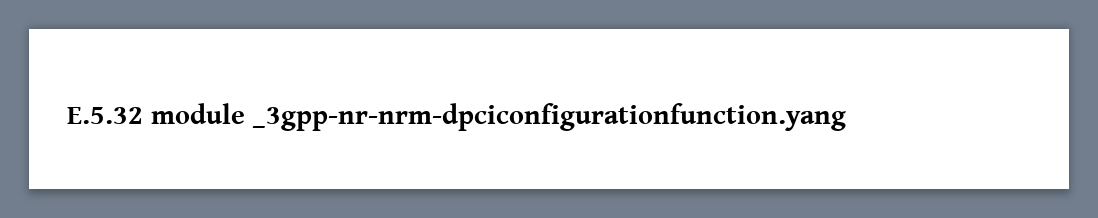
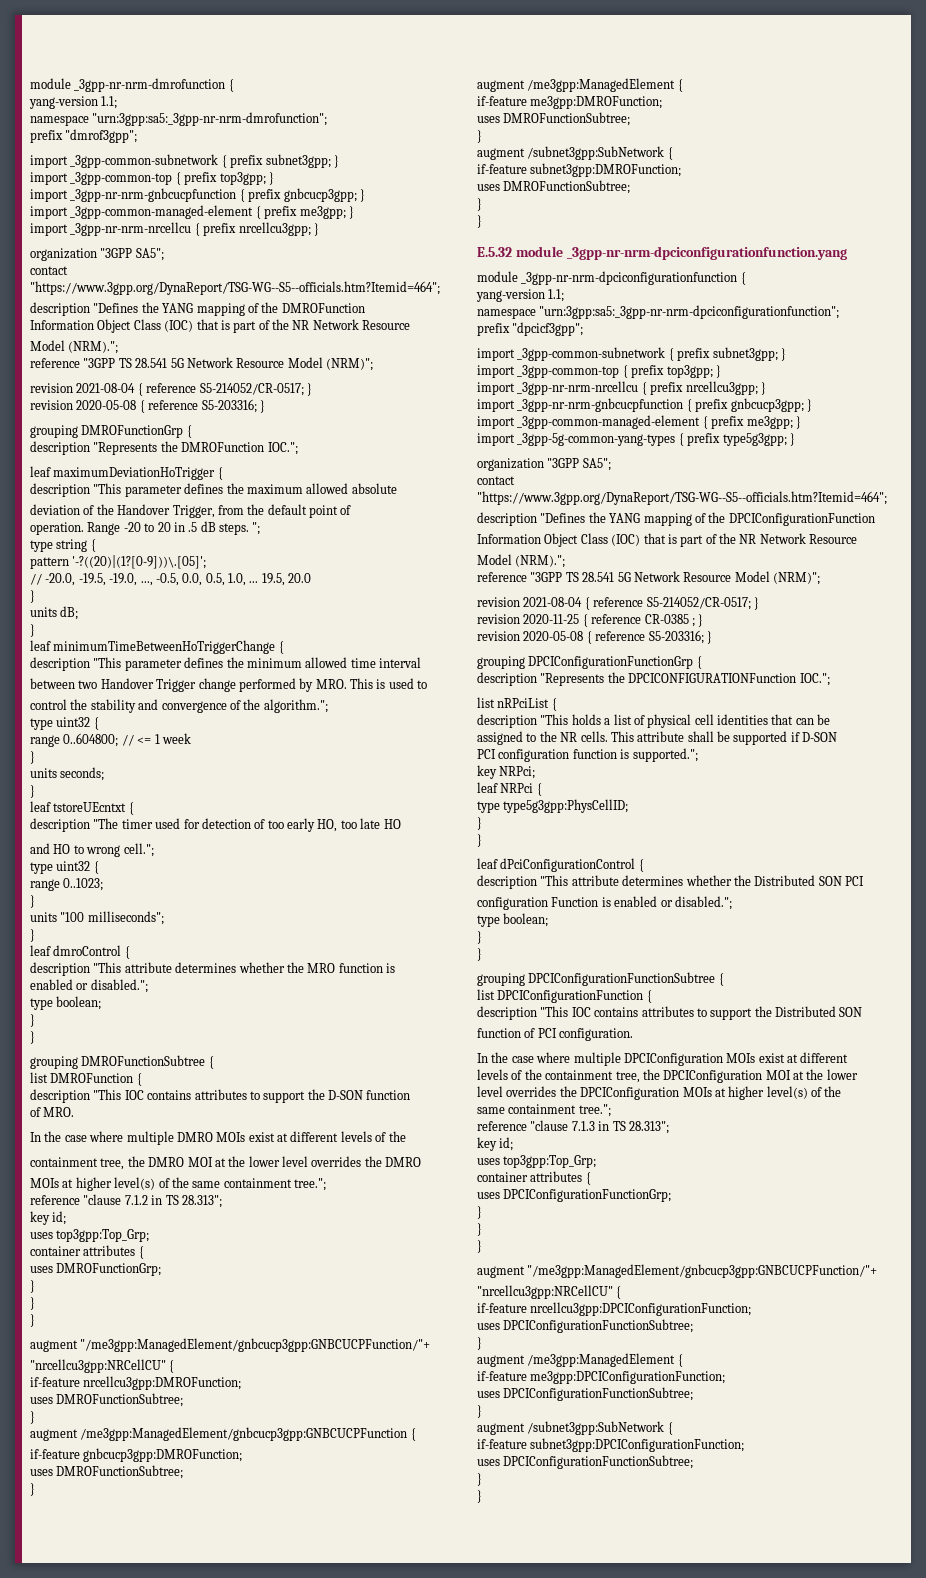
+ module _3gpp-nr-nrm-dmrofunction {
+ yang-version 1.1;
+ namespace "urn:3gpp:sa5:_3gpp-nr-nrm-dmrofunction";
+ prefix "dmrof3gpp";
+ import _3gpp-common-subnetwork { prefix subnet3gpp; }
+ import _3gpp-common-top { prefix top3gpp; }
+ import _3gpp-nr-nrm-gnbcucpfunction { prefix gnbcucp3gpp; }
+ import _3gpp-common-managed-element { prefix me3gpp; }
+ import _3gpp-nr-nrm-nrcellcu { prefix nrcellcu3gpp; }
+ organization "3GPP SA5";
+ contact "https://www.3gpp.org/DynaReport/TSG-WG--S5--officials.htm?Itemid=464";
+ description "Defines the YANG mapping of the DMROFunction
+ Information Object Class (IOC) that is part of the NR Network Resource
+ Model (NRM).";
+ reference "3GPP TS 28.541 5G Network Resource Model (NRM)";
+ revision 2021-08-04 { reference S5-214052/CR-0517; }
+ revision 2020-05-08 { reference S5-203316; }
+ grouping DMROFunctionGrp {
+ description "Represents the DMROFunction IOC.";
+ leaf maximumDeviationHoTrigger {
+ description "This parameter defines the maximum allowed absolute
+ deviation of the Handover Trigger, from the default point of
+ operation. Range -20 to 20 in .5 dB steps. ";
+ type string {
+ pattern '-?((20)|(1?[0-9]))\.[05]';
+ // -20.0, -19.5, -19.0, ..., -0.5, 0.0, 0.5, 1.0, ... 19.5, 20.0
+ }
+ units dB;
+ }
+ leaf minimumTimeBetweenHoTriggerChange {
+ description "This parameter defines the minimum allowed time interval
+ between two Handover Trigger change performed by MRO. This is used to
+ control the stability and convergence of the algorithm.";
+ type uint32 {
+ range 0..604800; // <= 1 week
+ }
+ units seconds;
+ }
+ leaf tstoreUEcntxt {
+ description "The timer used for detection of too early HO, too late HO
+ and HO to wrong cell.";
+ type uint32 {
+ range 0..1023;
+ }
+ units "100 milliseconds";
+ }
+ leaf dmroControl {
+ description "This attribute determines whether the MRO function is
+ enabled or disabled.";
+ type boolean;
+ }
+ }
+ grouping DMROFunctionSubtree {
+ list DMROFunction {
+ description "This IOC contains attributes to support the D-SON function
+ of MRO.
+ In the case where multiple DMRO MOIs exist at different levels of the
+ containment tree, the DMRO MOI at the lower level overrides the DMRO
+ MOIs at higher level(s) of the same containment tree.";
+ reference "clause 7.1.2 in TS 28.313";
+ key id;
+ uses top3gpp:Top_Grp;
+ container attributes {
+ uses DMROFunctionGrp;
+ }
+ }
+ }
+ augment "/me3gpp:ManagedElement/gnbcucp3gpp:GNBCUCPFunction/"+
+ "nrcellcu3gpp:NRCellCU" {
+ if-feature nrcellcu3gpp:DMROFunction;
+ uses DMROFunctionSubtree;
+ }
+ augment /me3gpp:ManagedElement/gnbcucp3gpp:GNBCUCPFunction {
+ if-feature gnbcucp3gpp:DMROFunction;
+ uses DMROFunctionSubtree;
+ }
+ augment /me3gpp:ManagedElement {
+ if-feature me3gpp:DMROFunction;
+ uses DMROFunctionSubtree;
+ }
+ augment /subnet3gpp:SubNetwork {
+ if-feature subnet3gpp:DMROFunction;
+ uses DMROFunctionSubtree;
+ }
+ }
  E.5.32 module _3gpp-nr-nrm-dpciconfigurationfunction.yang
+ module _3gpp-nr-nrm-dpciconfigurationfunction {
+ yang-version 1.1;
+ namespace "urn:3gpp:sa5:_3gpp-nr-nrm-dpciconfigurationfunction";
+ prefix "dpcicf3gpp";
+ import _3gpp-common-subnetwork { prefix subnet3gpp; }
+ import _3gpp-common-top { prefix top3gpp; }
+ import _3gpp-nr-nrm-nrcellcu { prefix nrcellcu3gpp; }
+ import _3gpp-nr-nrm-gnbcucpfunction { prefix gnbcucp3gpp; }
+ import _3gpp-common-managed-element { prefix me3gpp; }
+ import _3gpp-5g-common-yang-types { prefix type5g3gpp; }
+ organization "3GPP SA5";
+ contact "https://www.3gpp.org/DynaReport/TSG-WG--S5--officials.htm?Itemid=464";
+ description "Defines the YANG mapping of the DPCIConfigurationFunction
+ Information Object Class (IOC) that is part of the NR Network Resource
+ Model (NRM).";
+ reference "3GPP TS 28.541 5G Network Resource Model (NRM)";
+ revision 2021-08-04 { reference S5-214052/CR-0517; }
+ revision 2020-11-25 { reference CR-0385 ; }
+ revision 2020-05-08 { reference S5-203316; }
+ grouping DPCIConfigurationFunctionGrp {
+ description "Represents the DPCICONFIGURATIONFunction IOC.";
+ list nRPciList {
+ description "This holds a list of physical cell identities that can be
+ assigned to the NR cells. This attribute shall be supported if D-SON
+ PCI configuration function is supported.";
+ key NRPci;
+ leaf NRPci {
+ type type5g3gpp:PhysCellID;
+ }
+ }
+ leaf dPciConfigurationControl {
+ description "This attribute determines whether the Distributed SON PCI
+ configuration Function is enabled or disabled.";
+ type boolean;
+ }
+ }
+ grouping DPCIConfigurationFunctionSubtree {
+ list DPCIConfigurationFunction {
+ description "This IOC contains attributes to support the Distributed SON
+ function of PCI configuration.
+ In the case where multiple DPCIConfiguration MOIs exist at different
+ levels of the containment tree, the DPCIConfiguration MOI at the lower
+ level overrides the DPCIConfiguration MOIs at higher level(s) of the
+ same containment tree.";
+ reference "clause 7.1.3 in TS 28.313";
+ key id;
+ uses top3gpp:Top_Grp;
+ container attributes {
+ uses DPCIConfigurationFunctionGrp;
+ }
+ }
+ }
+ augment "/me3gpp:ManagedElement/gnbcucp3gpp:GNBCUCPFunction/"+
+ "nrcellcu3gpp:NRCellCU" {
+ if-feature nrcellcu3gpp:DPCIConfigurationFunction;
+ uses DPCIConfigurationFunctionSubtree;
+ }
+ augment /me3gpp:ManagedElement {
+ if-feature me3gpp:DPCIConfigurationFunction;
+ uses DPCIConfigurationFunctionSubtree;
+ }
+ augment /subnet3gpp:SubNetwork {
+ if-feature subnet3gpp:DPCIConfigurationFunction;
+ uses DPCIConfigurationFunctionSubtree;
+ }
+ }

